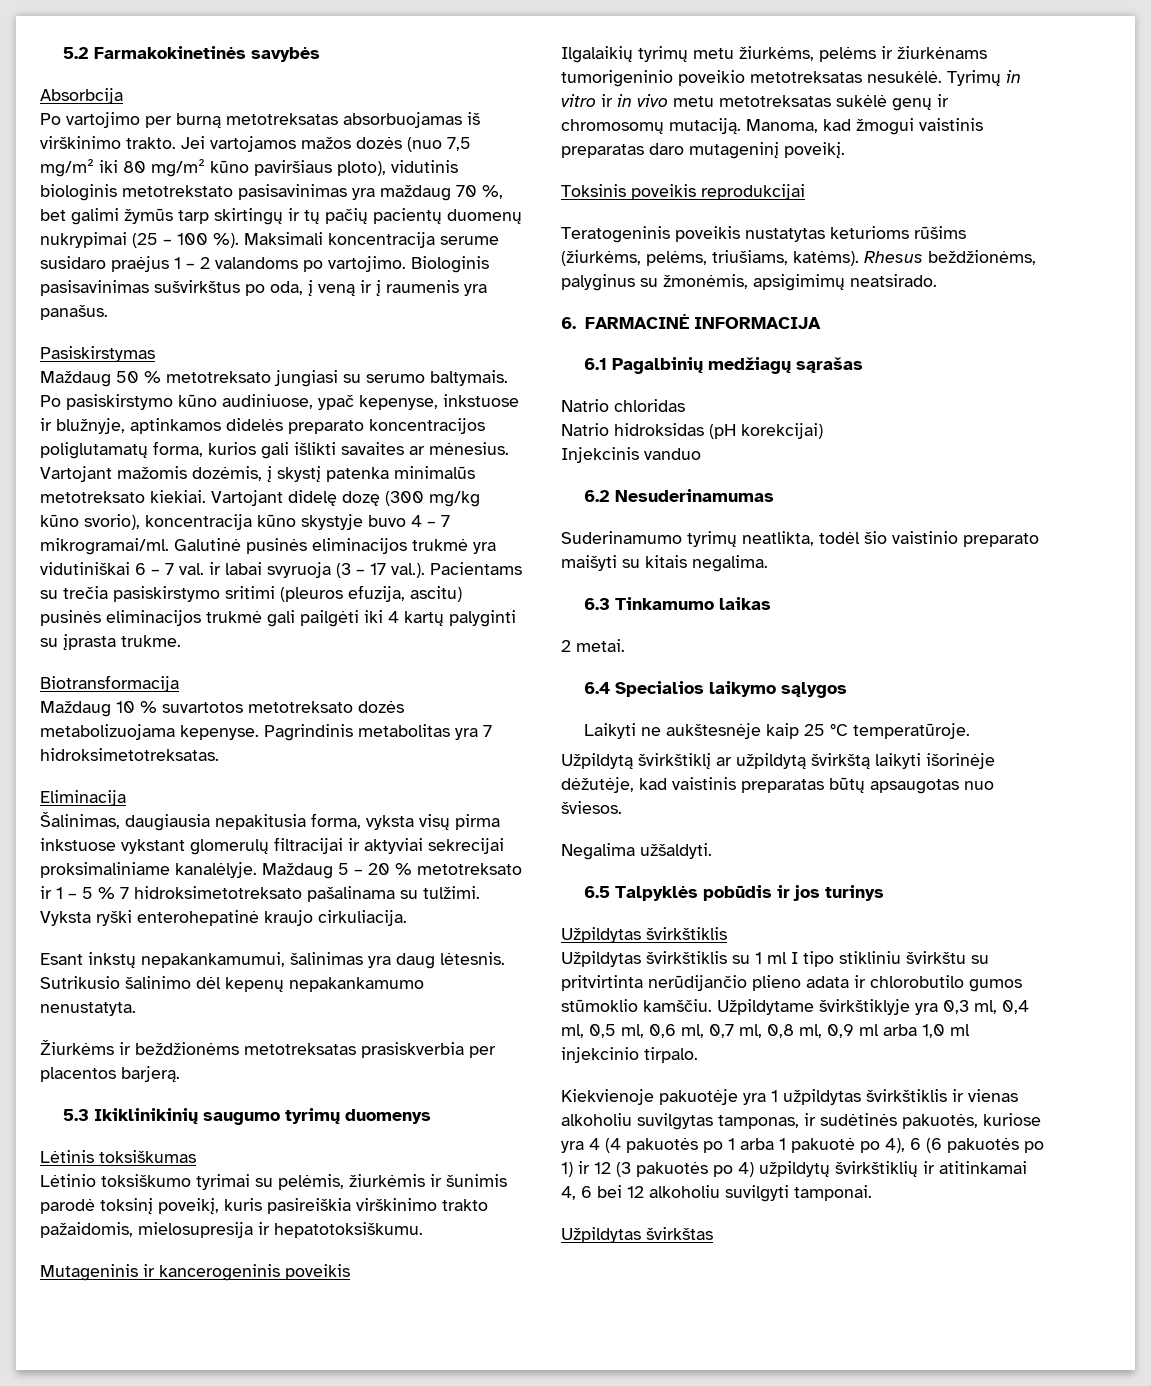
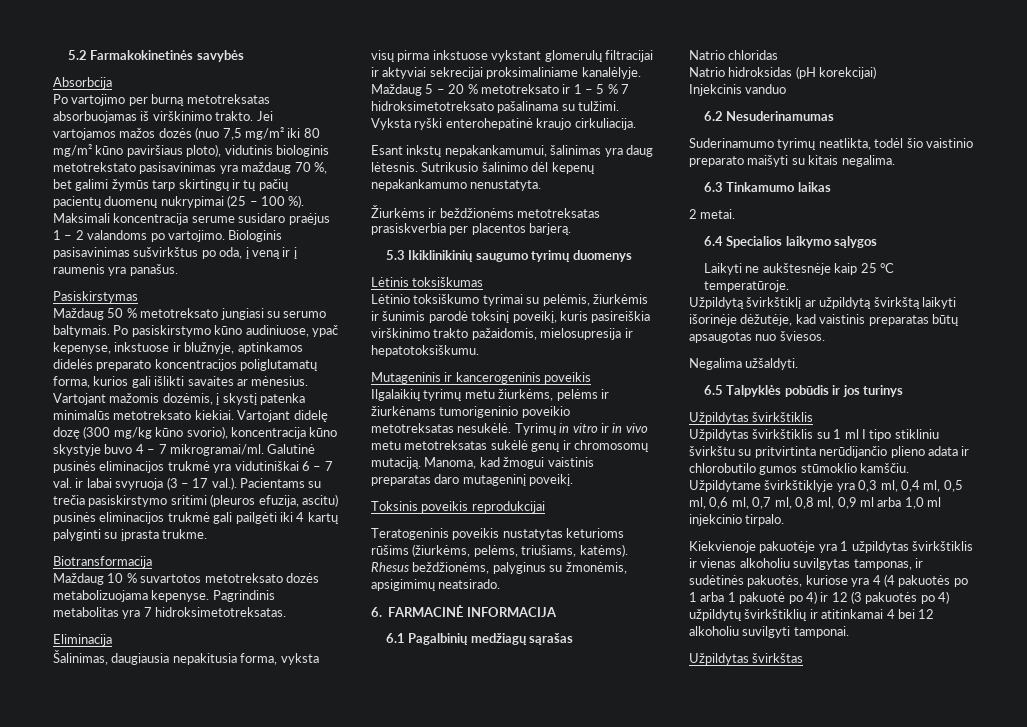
- Kiekvienoje pakuotėje yra 1 užpildytas švirkštiklis ir vienas alkoholiu suvilgytas tamponas, ir sudėtinės pakuotės, kuriose yra 4 (4 pakuotės po 1 arba 1 pakuotė po 4), 6 (6 pakuotės po 1) ir 12 (3 pakuotės po 4) užpildytų švirkštiklių ir atitinkamai 4, 6 bei 12 alkoholiu suvilgyti tamponai.
+ Kiekvienoje pakuotėje yra 1 užpildytas švirkštiklis ir vienas alkoholiu suvilgytas tamponas, ir sudėtinės pakuotės, kuriose yra 4 (4 pakuotės po 1 arba 1 pakuotė po 4) ir 12 (3 pakuotės po 4) užpildytų švirkštiklių ir atitinkamai 4 bei 12 alkoholiu suvilgyti tamponai.

